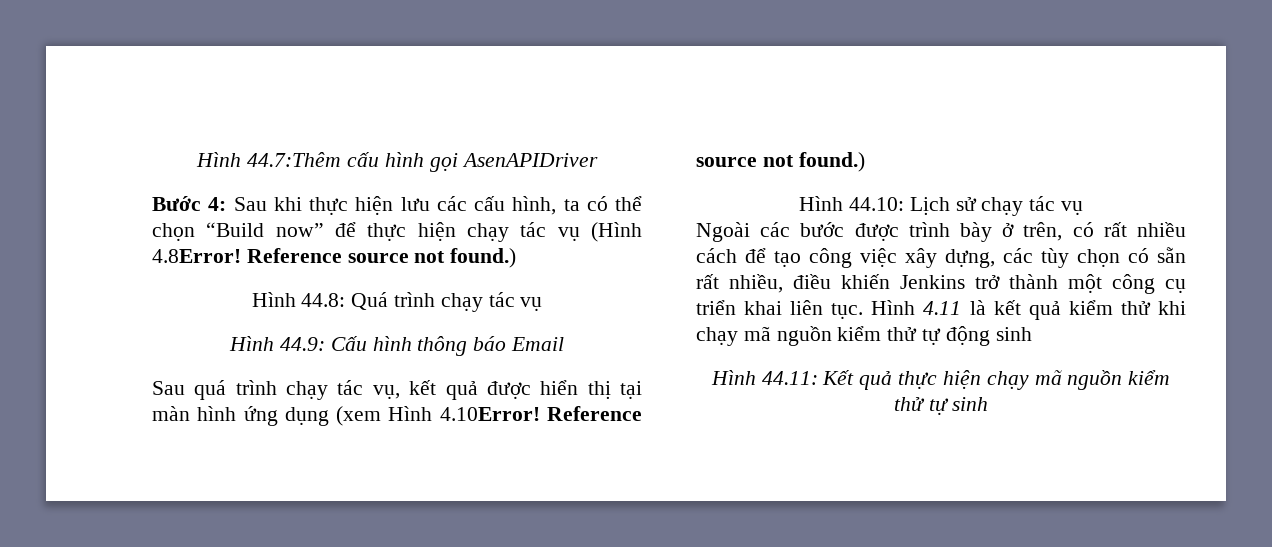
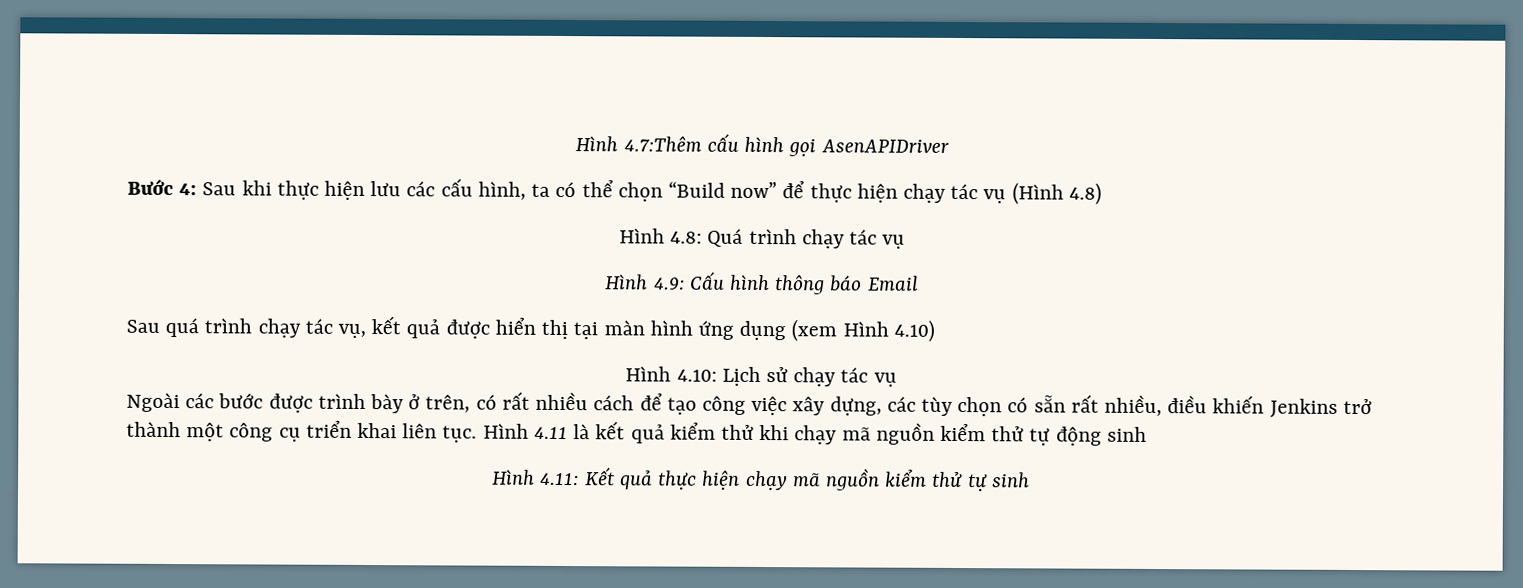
- Hình 44.7:Thêm cấu hình gọi AsenAPIDriver
+ Hình 4.7:Thêm cấu hình gọi AsenAPIDriver
- Bước 4: Sau khi thực hiện lưu các cấu hình, ta có thể chọn “Build now” để thực hiện chạy tác vụ (Hình 4.8Error! Reference source not found.)
- Hình 44.8: Quá trình chạy tác vụ
+ Bước 4: Sau khi thực hiện lưu các cấu hình, ta có thể chọn “Build now” để thực hiện chạy tác vụ (Hình 4.8)
+ Hình 4.8: Quá trình chạy tác vụ
- Hình 44.9: Cấu hình thông báo Email
+ Hình 4.9: Cấu hình thông báo Email
- Sau quá trình chạy tác vụ, kết quả được hiển thị tại màn hình ứng dụng (xem Hình 4.10Error! Reference source not found.)
- Hình 44.10: Lịch sử chạy tác vụ
+ Sau quá trình chạy tác vụ, kết quả được hiển thị tại màn hình ứng dụng (xem Hình 4.10)
+ Hình 4.10: Lịch sử chạy tác vụ
- Hình 44.11: Kết quả thực hiện chạy mã nguồn kiểm thử tự sinh
+ Hình 4.11: Kết quả thực hiện chạy mã nguồn kiểm thử tự sinh

